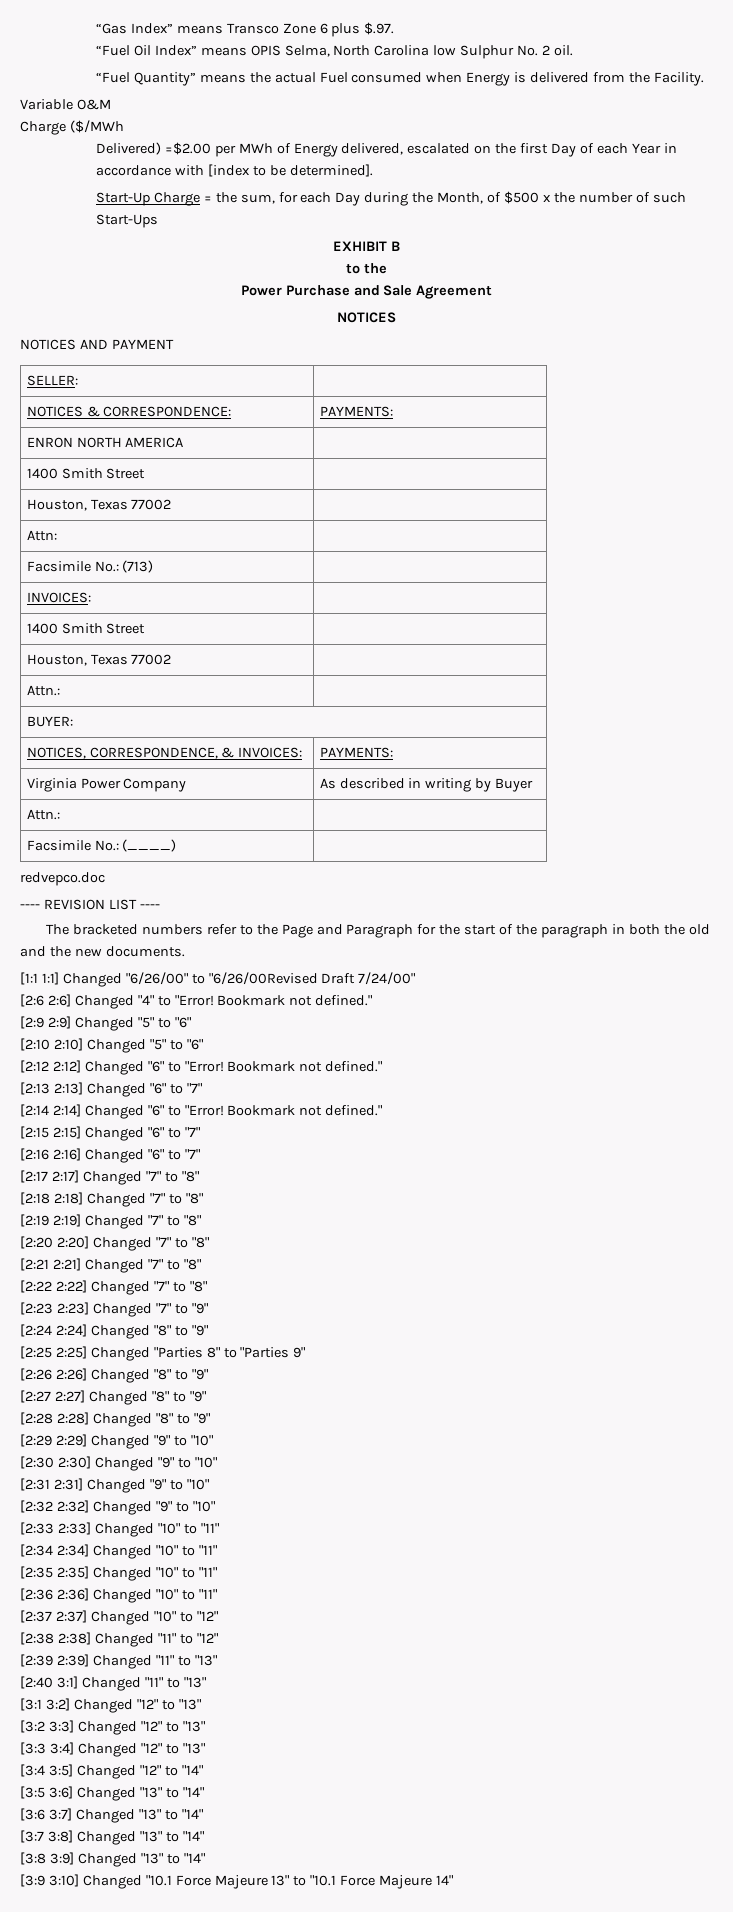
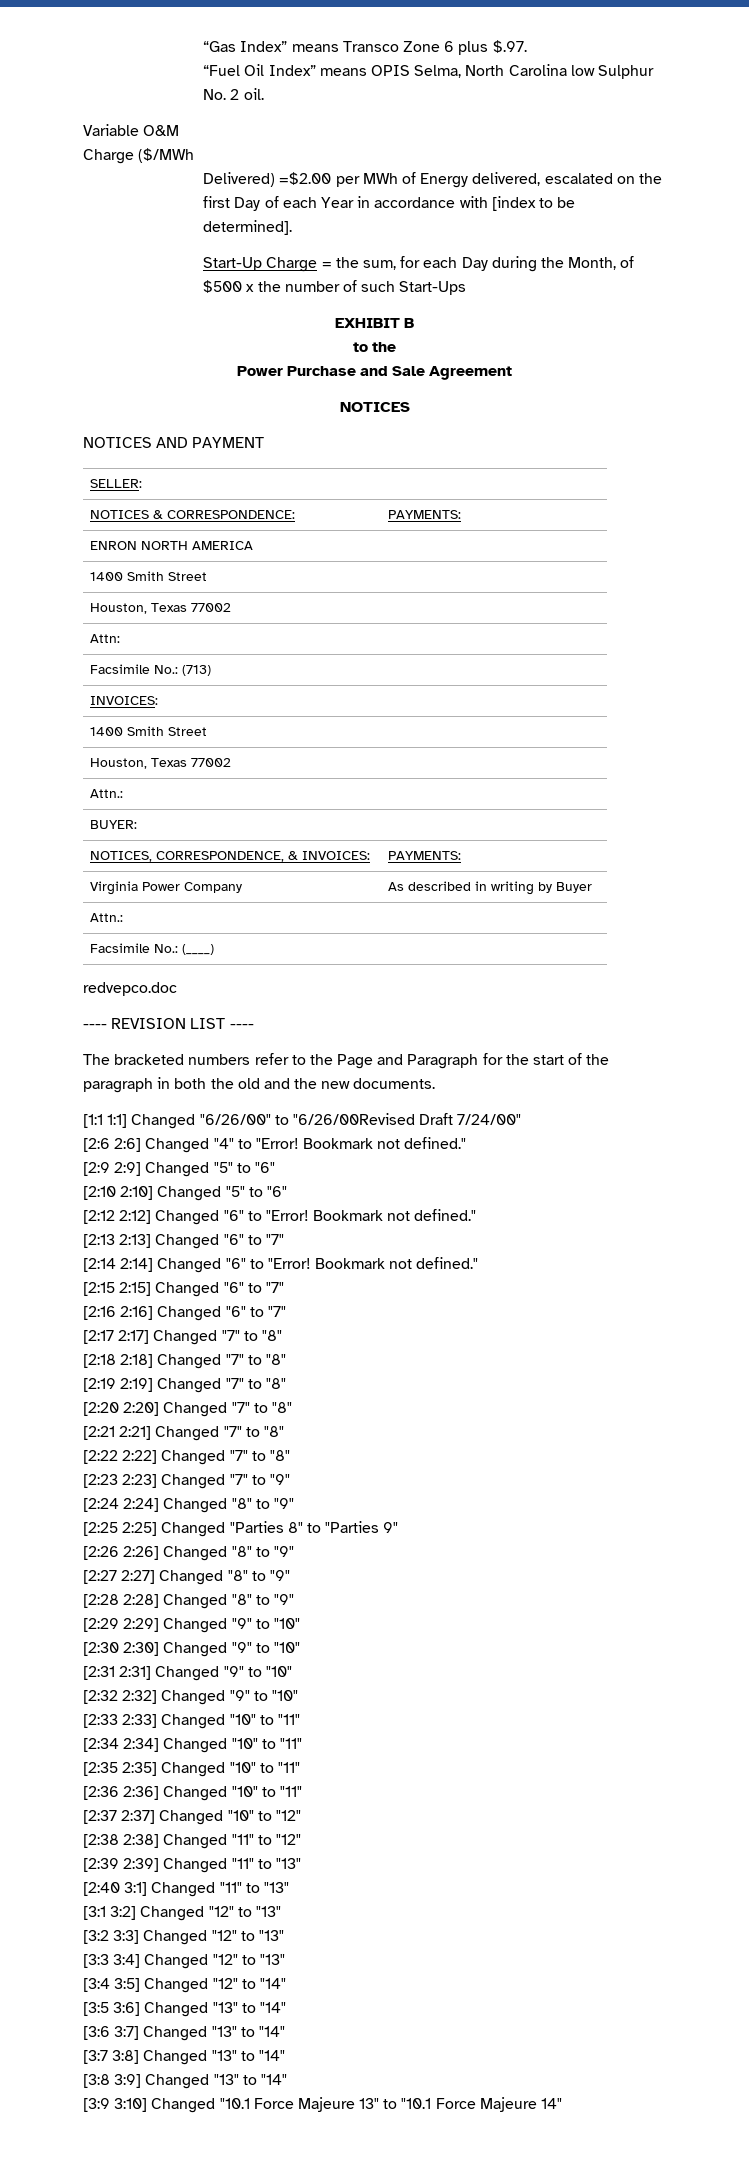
- “Fuel Quantity” means the actual Fuel consumed when Energy is delivered from the Facility.

